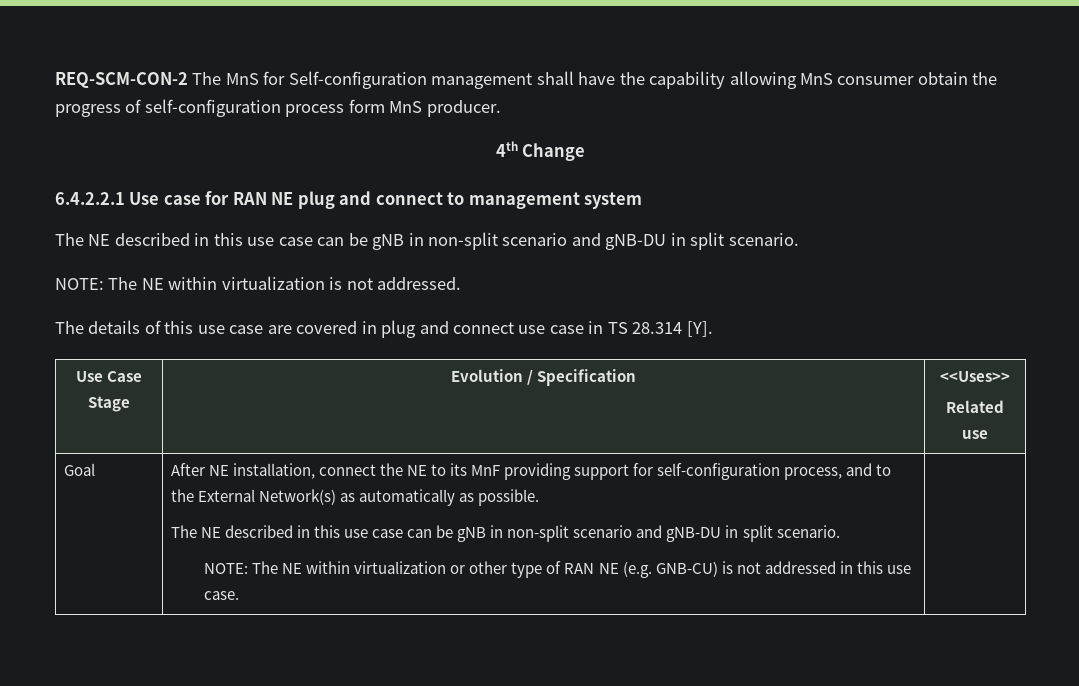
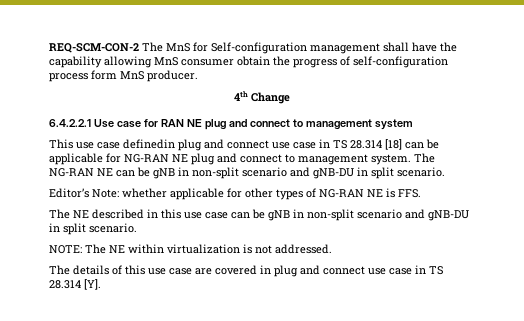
+ This use case definedin plug and connect use case in TS 28.314 [18] can be applicable for NG-RAN NE plug and connect to management system. The NG-RAN NE can be gNB in non-split scenario and gNB-DU in split scenario.
+ Editor’s Note: whether applicable for other types of NG-RAN NE is FFS.
- Use Case Stage | Evolution / Specification | <<Uses>>
- Related use
- Goal | After NE installation, connect the NE to its MnF providing support for self-configuration process, and to the External Network(s) as automatically as possible.
- The NE described in this use case can be gNB in non-split scenario and gNB-DU in split scenario.
- NOTE: The NE within virtualization or other type of RAN NE (e.g. GNB-CU) is not addressed in this use case.

